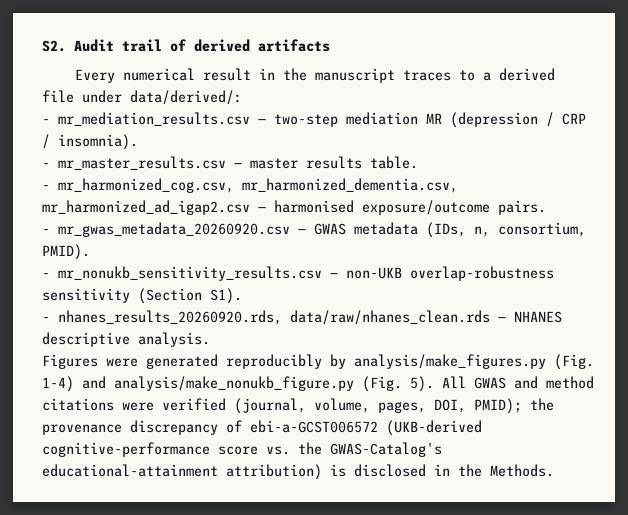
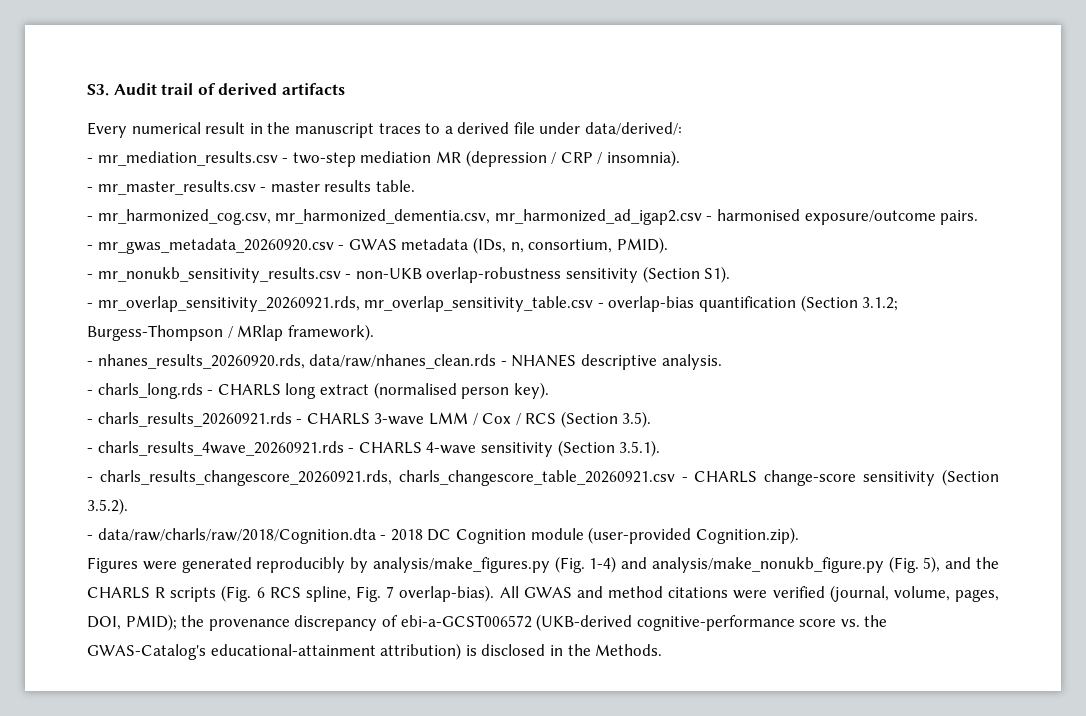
- S2. Audit trail of derived artifacts
+ S3. Audit trail of derived artifacts
- - mr_mediation_results.csv — two-step mediation MR (depression / CRP / insomnia).
+ - mr_mediation_results.csv - two-step mediation MR (depression / CRP / insomnia).
- - mr_master_results.csv — master results table.
+ - mr_master_results.csv - master results table.
- - mr_harmonized_cog.csv, mr_harmonized_dementia.csv, mr_harmonized_ad_igap2.csv — harmonised exposure/outcome pairs.
+ - mr_harmonized_cog.csv, mr_harmonized_dementia.csv, mr_harmonized_ad_igap2.csv - harmonised exposure/outcome pairs.
- - mr_gwas_metadata_20260920.csv — GWAS metadata (IDs, n, consortium, PMID).
+ - mr_gwas_metadata_20260920.csv - GWAS metadata (IDs, n, consortium, PMID).
- - mr_nonukb_sensitivity_results.csv — non-UKB overlap-robustness sensitivity (Section S1).
+ - mr_nonukb_sensitivity_results.csv - non-UKB overlap-robustness sensitivity (Section S1).
+ - mr_overlap_sensitivity_20260921.rds, mr_overlap_sensitivity_table.csv - overlap-bias quantification (Section 3.1.2; Burgess-Thompson / MRlap framework).
- - nhanes_results_20260920.rds, data/raw/nhanes_clean.rds — NHANES descriptive analysis.
+ - nhanes_results_20260920.rds, data/raw/nhanes_clean.rds - NHANES descriptive analysis.
+ - charls_long.rds - CHARLS long extract (normalised person key).
+ - charls_results_20260921.rds - CHARLS 3-wave LMM / Cox / RCS (Section 3.5).
+ - charls_results_4wave_20260921.rds - CHARLS 4-wave sensitivity (Section 3.5.1).
+ - charls_results_changescore_20260921.rds, charls_changescore_table_20260921.csv - CHARLS change-score sensitivity (Section 3.5.2).
+ - data/raw/charls/raw/2018/Cognition.dta - 2018 DC Cognition module (user-provided Cognition.zip).
- Figures were generated reproducibly by analysis/make_figures.py (Fig. 1-4) and analysis/make_nonukb_figure.py (Fig. 5).
+ Figures were generated reproducibly by analysis/make_figures.py (Fig. 1-4) and analysis/make_nonukb_figure.py (Fig. 5), and the CHARLS R scripts (Fig. 6 RCS spline, Fig. 7 overlap-bias).

